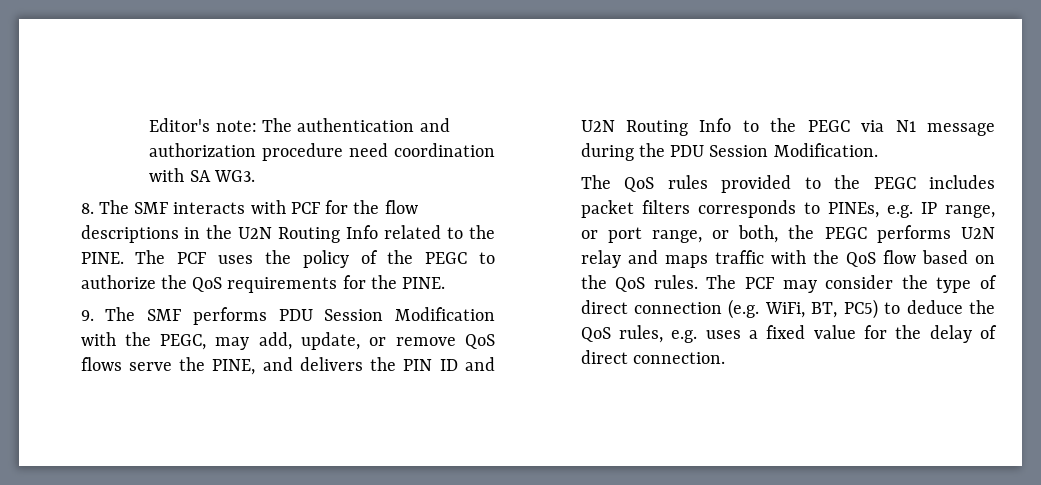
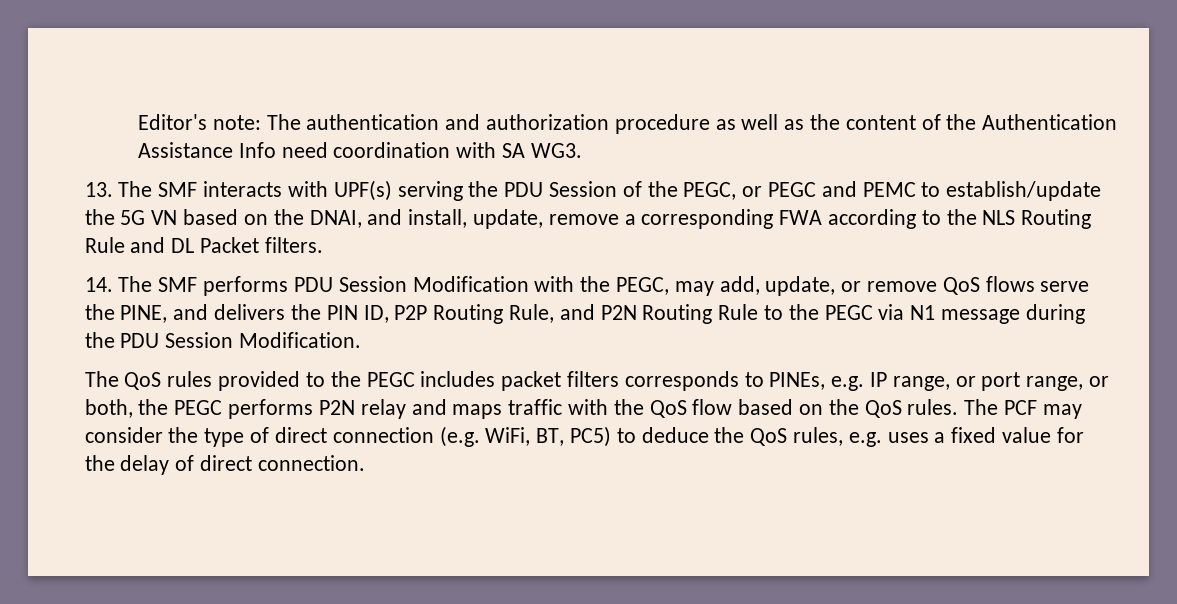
- Editor's note: The authentication and authorization procedure need coordination with SA WG3.
+ Editor's note: The authentication and authorization procedure as well as the content of the Authentication Assistance Info need coordination with SA WG3.
- 8. The SMF interacts with PCF for the flow descriptions in the U2N Routing Info related to the PINE. The PCF uses the policy of the PEGC to authorize the QoS requirements for the PINE.
- 9. The SMF performs PDU Session Modification with the PEGC, may add, update, or remove QoS flows serve the PINE, and delivers the PIN ID and U2N Routing Info to the PEGC via N1 message during the PDU Session Modification.
+ 13. The SMF interacts with UPF(s) serving the PDU Session of the PEGC, or PEGC and PEMC to establish/update the 5G VN based on the DNAI, and install, update, remove a corresponding FWA according to the NLS Routing Rule and DL Packet filters.
+ 14. The SMF performs PDU Session Modification with the PEGC, may add, update, or remove QoS flows serve the PINE, and delivers the PIN ID, P2P Routing Rule, and P2N Routing Rule to the PEGC via N1 message during the PDU Session Modification.
- The QoS rules provided to the PEGC includes packet filters corresponds to PINEs, e.g. IP range, or port range, or both, the PEGC performs U2N relay and maps traffic with the QoS flow based on the QoS rules.
+ The QoS rules provided to the PEGC includes packet filters corresponds to PINEs, e.g. IP range, or port range, or both, the PEGC performs P2N relay and maps traffic with the QoS flow based on the QoS rules.

